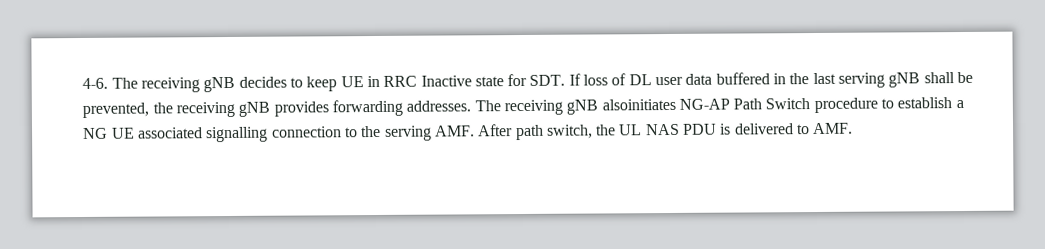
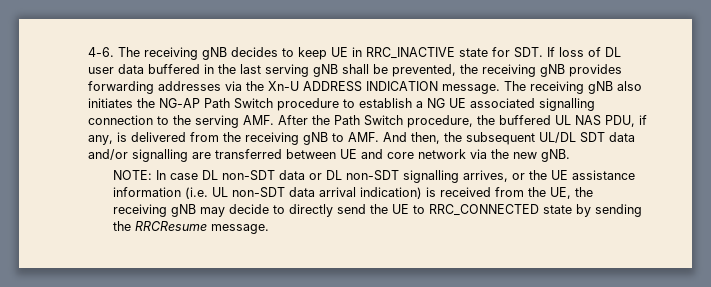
- The receiving gNB decides to keep UE in RRC Inactive state for SDT. If loss of DL user data buffered in the last serving gNB shall be prevented, the receiving gNB provides forwarding addresses. The receiving gNB alsoinitiates NG-AP Path Switch procedure to establish a NG UE associated signalling connection to the serving AMF. After path switch, the UL NAS PDU is delivered to AMF.
+ The receiving gNB decides to keep UE in RRC_INACTIVE state for SDT. If loss of DL user data buffered in the last serving gNB shall be prevented, the receiving gNB provides forwarding addresses via the Xn-U ADDRESS INDICATION message. The receiving gNB also initiates the NG-AP Path Switch procedure to establish a NG UE associated signalling connection to the serving AMF. After the Path Switch procedure, the buffered UL NAS PDU, if any, is delivered from the receiving gNB to AMF. And then, the subsequent UL/DL SDT data and/or signalling are transferred between UE and core network via the new gNB.
+ NOTE: In case DL non-SDT data or DL non-SDT signalling arrives, or the UE assistance information (i.e. UL non-SDT data arrival indication) is received from the UE, the receiving gNB may decide to directly send the UE to RRC_CONNECTED state by sending the RRCResume message.

